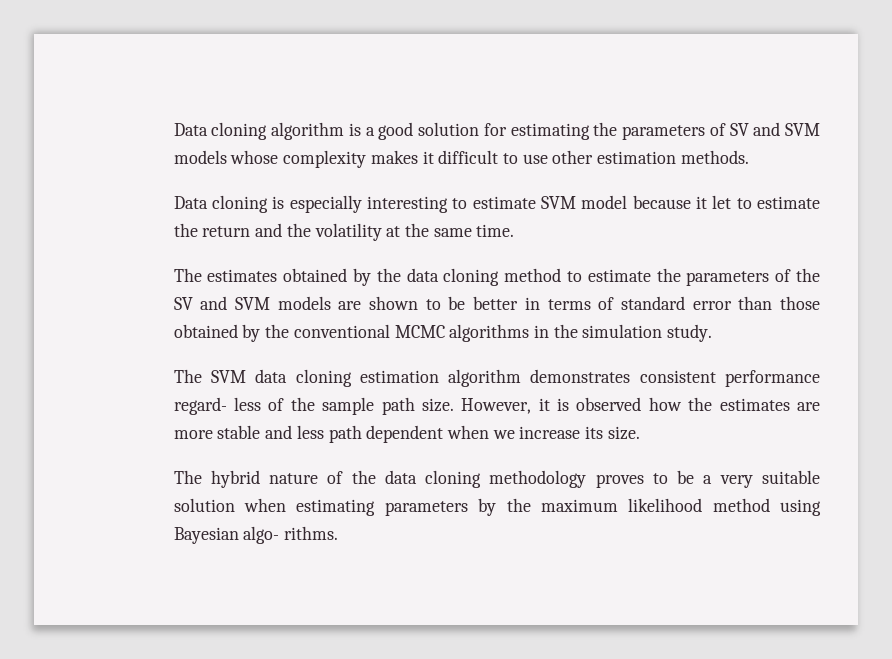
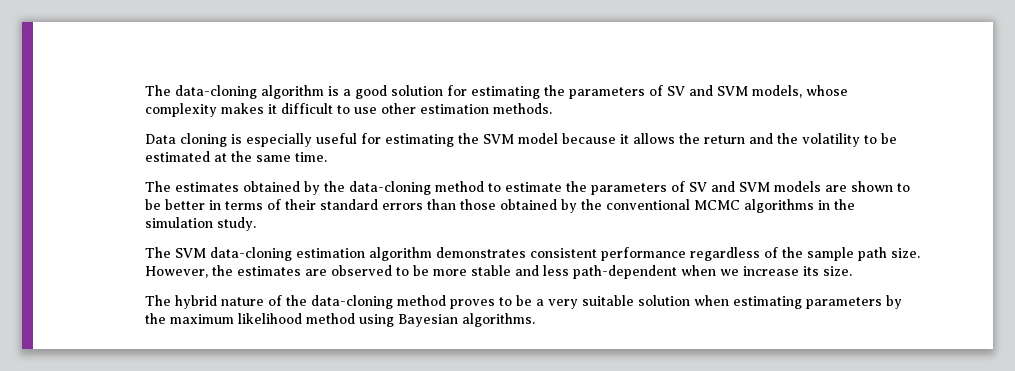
- Data cloning algorithm is a good solution for estimating the parameters of SV and SVM models whose complexity makes it difficult to use other estimation methods.
+ The data-cloning algorithm is a good solution for estimating the parameters of SV and SVM models, whose complexity makes it difficult to use other estimation methods.
- Data cloning is especially interesting to estimate SVM model because it let to estimate the return and the volatility at the same time.
+ Data cloning is especially useful for estimating the SVM model because it allows the return and the volatility to be estimated at the same time.
- The estimates obtained by the data cloning method to estimate the parameters of the SV and SVM models are shown to be better in terms of standard error than those obtained by the conventional MCMC algorithms in the simulation study.
+ The estimates obtained by the data-cloning method to estimate the parameters of SV and SVM models are shown to be better in terms of their standard errors than those obtained by the conventional MCMC algorithms in the simulation study.
- The SVM data cloning estimation algorithm demonstrates consistent performance regard- less of the sample path size.
+ The SVM data-cloning estimation algorithm demonstrates consistent performance regardless of the sample path size.
- However, it is observed how the estimates are more stable and less path dependent when we increase its size.
+ However, the estimates are observed to be more stable and less path-dependent when we increase its size.
- The hybrid nature of the data cloning methodology proves to be a very suitable solution when estimating parameters by the maximum likelihood method using Bayesian algo- rithms.
+ The hybrid nature of the data-cloning method proves to be a very suitable solution when estimating parameters by the maximum likelihood method using Bayesian algorithms.

